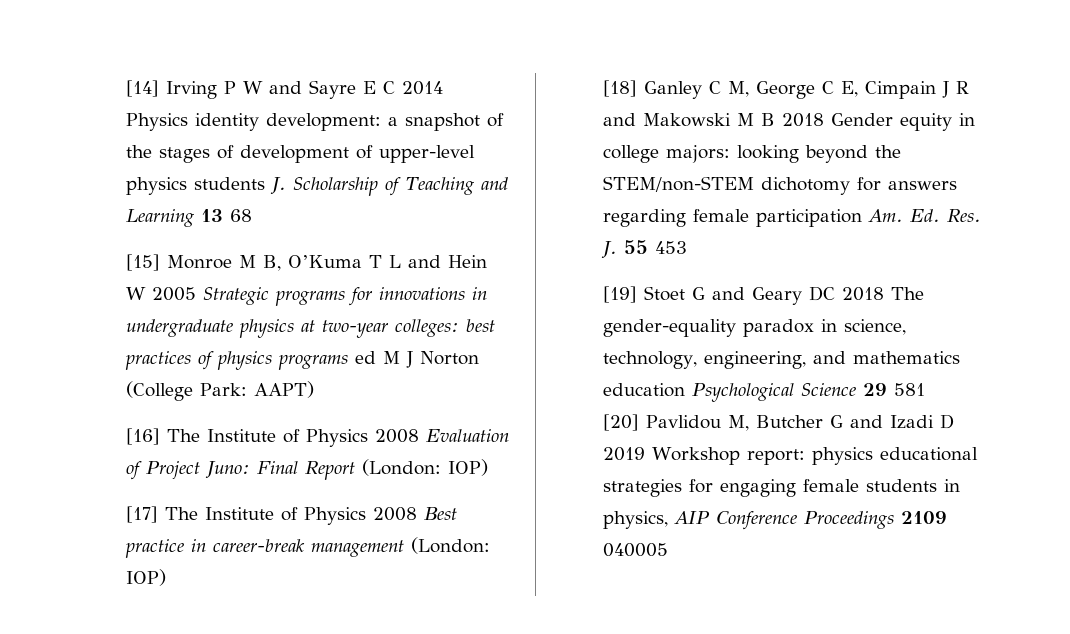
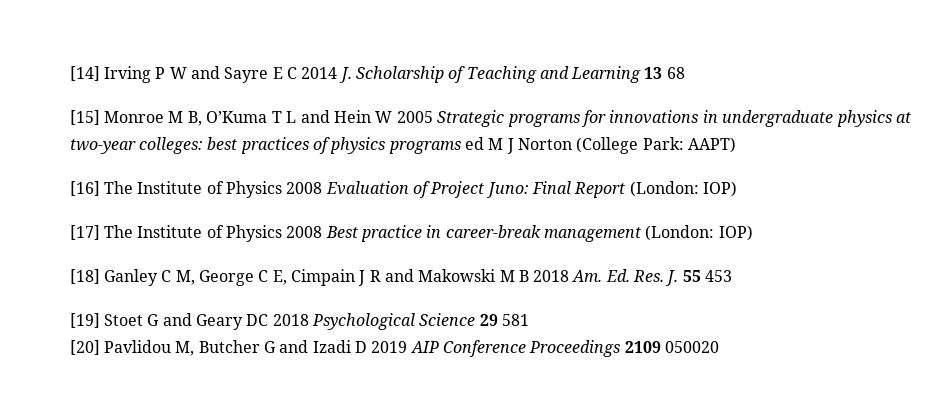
- [14] Irving P W and Sayre E C 2014 Physics identity development: a snapshot of the stages of development of upper-level physics students J. Scholarship of Teaching and Learning 13 68
+ [14] Irving P W and Sayre E C 2014 J. Scholarship of Teaching and Learning 13 68
- [18] Ganley C M, George C E, Cimpain J R and Makowski M B 2018 Gender equity in college majors: looking beyond the STEM/non-STEM dichotomy for answers regarding female participation Am. Ed. Res. J. 55 453
+ [18] Ganley C M, George C E, Cimpain J R and Makowski M B 2018 Am. Ed. Res. J. 55 453
- [19] Stoet G and Geary DC 2018 The gender-equality paradox in science, technology, engineering, and mathematics education Psychological Science 29 581
+ [19] Stoet G and Geary DC 2018 Psychological Science 29 581
- [20] Pavlidou M, Butcher G and Izadi D 2019 Workshop report: physics educational strategies for engaging female students in physics, AIP Conference Proceedings 2109 040005
+ [20] Pavlidou M, Butcher G and Izadi D 2019 AIP Conference Proceedings 2109 050020

